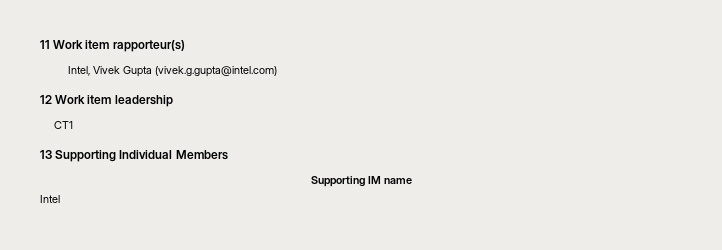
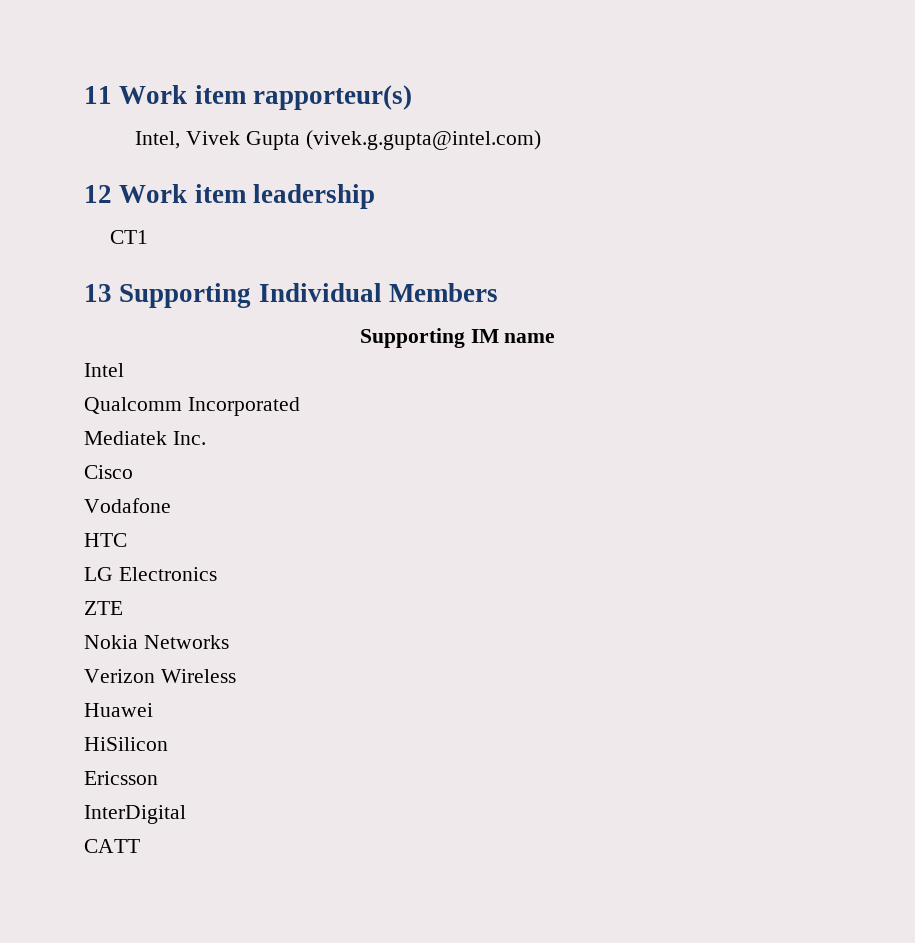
+ Qualcomm Incorporated
+ Mediatek Inc.
+ Cisco
+ Vodafone
+ HTC
+ LG Electronics
+ ZTE
+ Nokia Networks
+ Verizon Wireless
+ Huawei
+ HiSilicon
+ Ericsson
+ InterDigital
+ CATT

